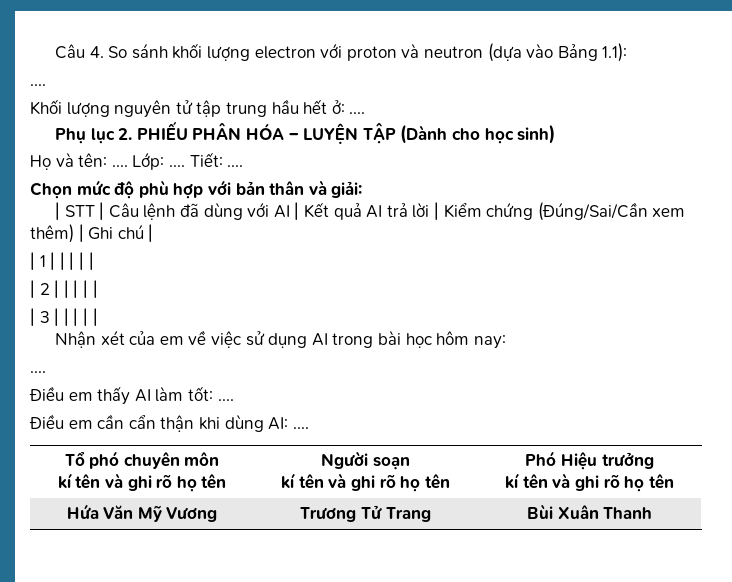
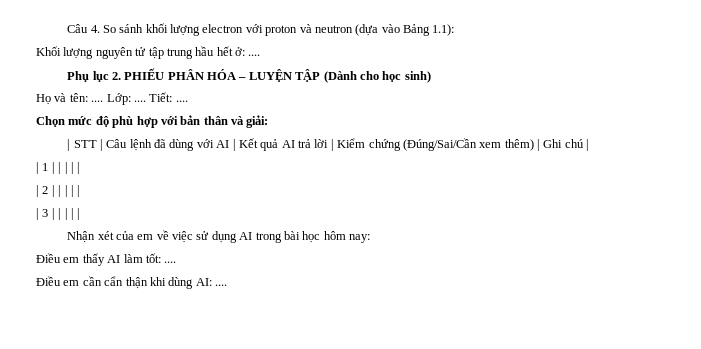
  Câu 4. So sánh khối lượng electron với proton và neutron (dựa vào Bảng 1.1):
- ....
  Nhận xét của em về việc sử dụng AI trong bài học hôm nay:
- ....
- Tổ phó chuyên môn
- kí tên và ghi rõ họ tên | Người soạn
- kí tên và ghi rõ họ tên | Phó Hiệu trưởng
- kí tên và ghi rõ họ tên
- Hứa Văn Mỹ Vương | Trương Tử Trang | Bùi Xuân Thanh

